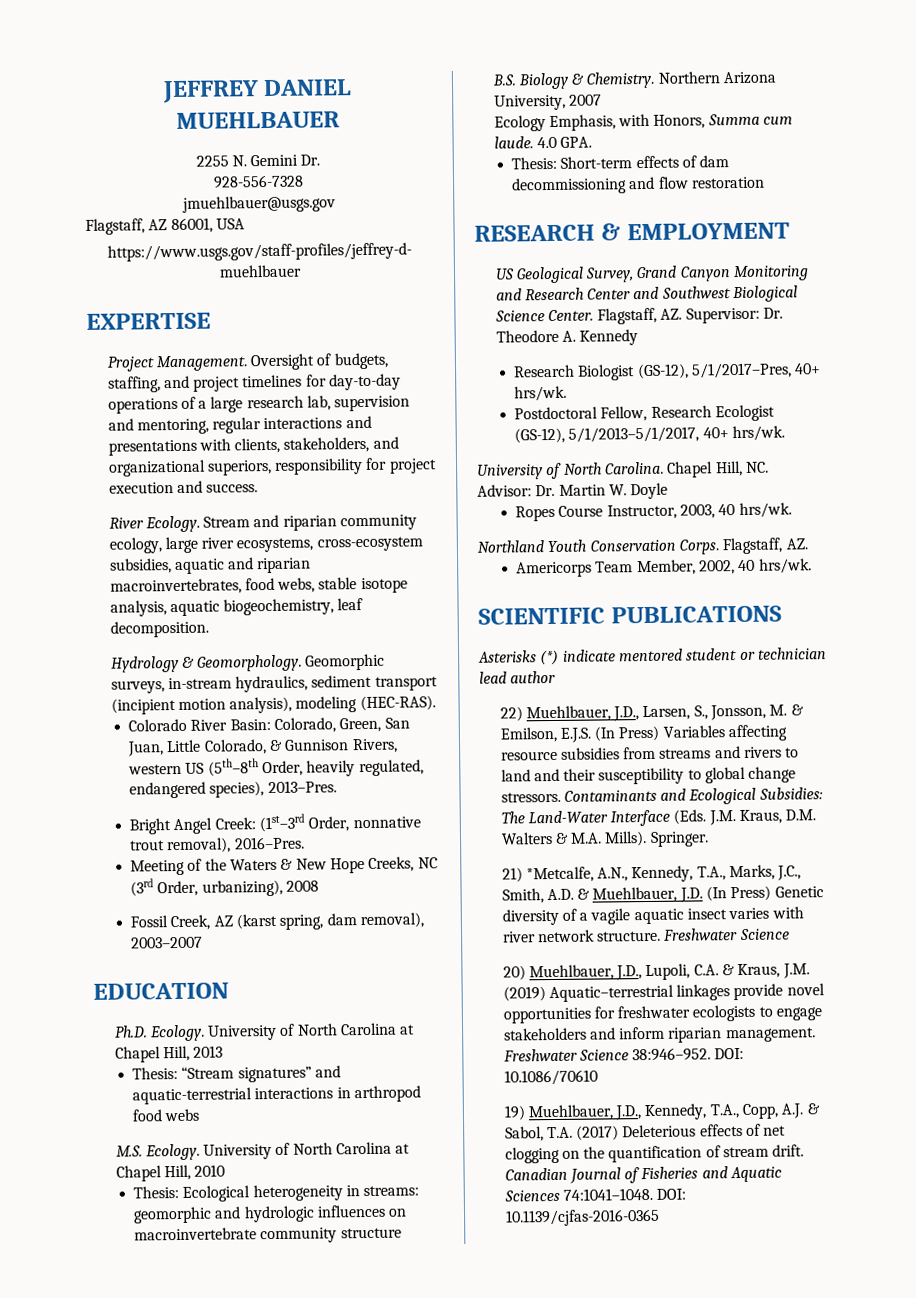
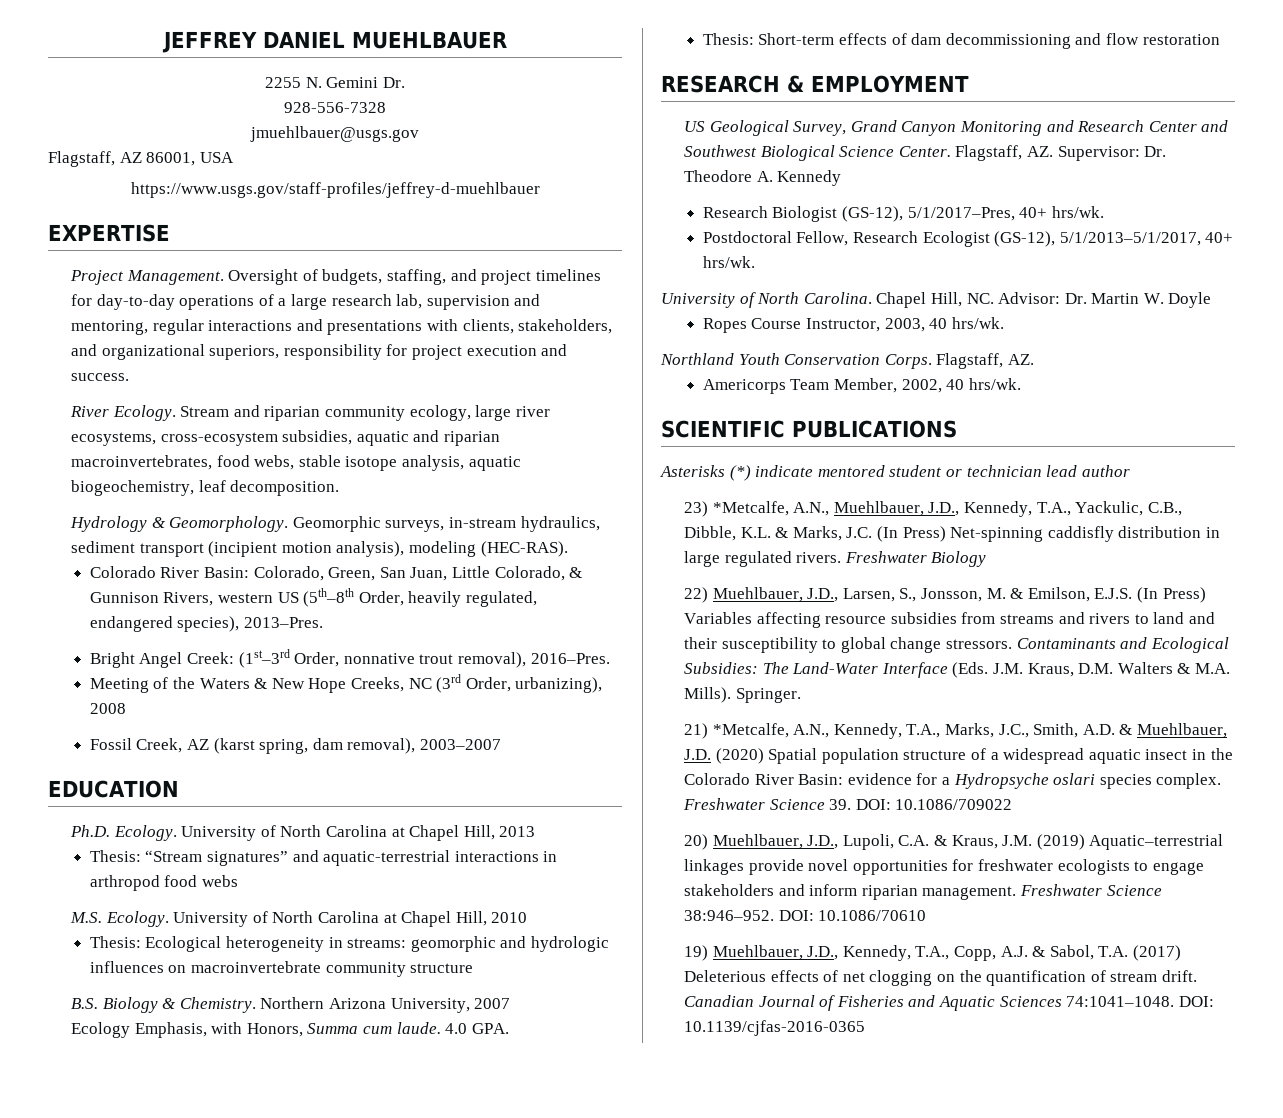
+ 23) *Metcalfe, A.N., Muehlbauer, J.D., Kennedy, T.A., Yackulic, C.B., Dibble, K.L. & Marks, J.C. (In Press) Net-spinning caddisfly distribution in large regulated rivers. Freshwater Biology
- 21) *Metcalfe, A.N., Kennedy, T.A., Marks, J.C., Smith, A.D. & Muehlbauer, J.D. (In Press) Genetic diversity of a vagile aquatic insect varies with river network structure. Freshwater Science
+ 21) *Metcalfe, A.N., Kennedy, T.A., Marks, J.C., Smith, A.D. & Muehlbauer, J.D. (2020) Spatial population structure of a widespread aquatic insect in the Colorado River Basin: evidence for a Hydropsyche oslari species complex. Freshwater Science 39. DOI: 10.1086/709022

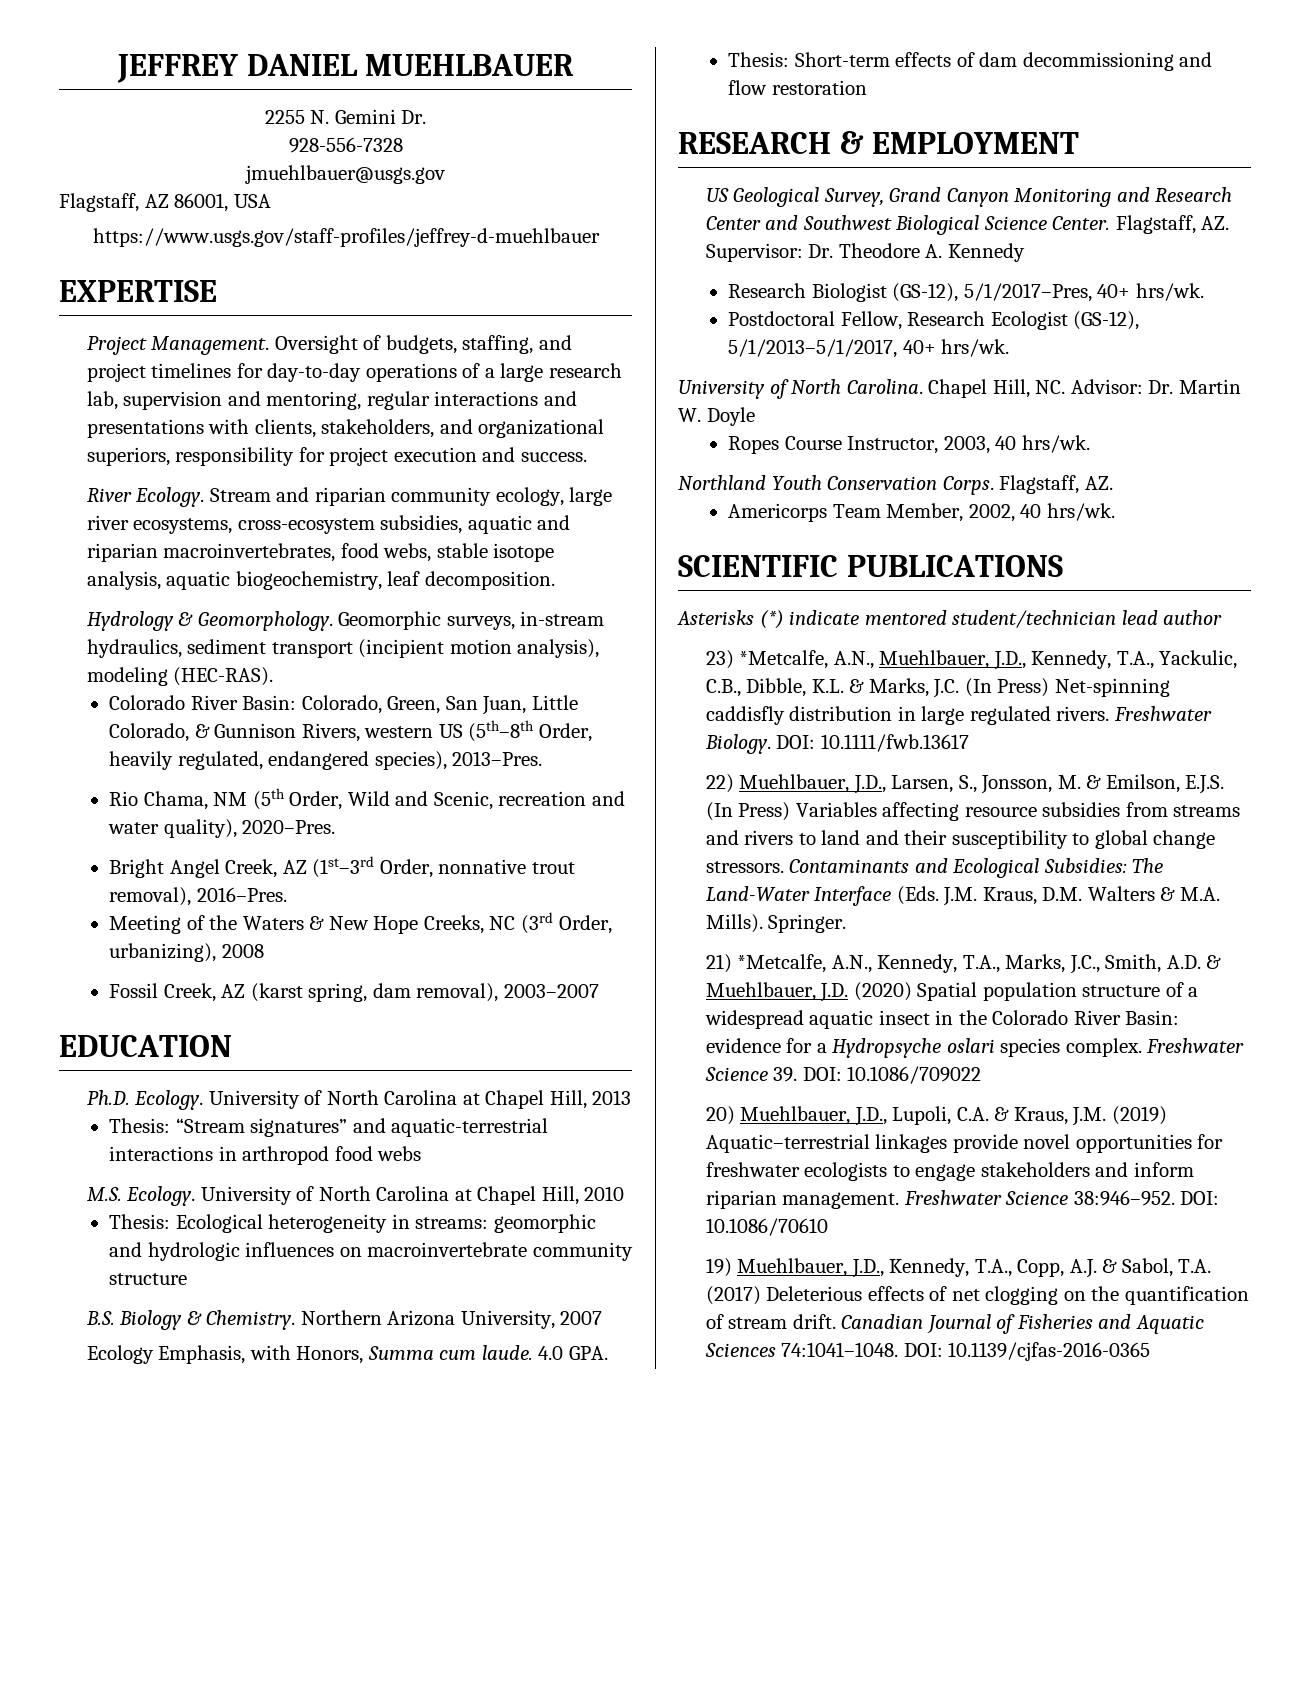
+ Rio Chama, NM (5th Order, Wild and Scenic, recreation and water quality), 2020–Pres.
- Bright Angel Creek: (1st–3rd Order, nonnative trout removal), 2016–Pres.
+ Bright Angel Creek, AZ (1st–3rd Order, nonnative trout removal), 2016–Pres.
- Asterisks (*) indicate mentored student or technician lead author
+ Asterisks (*) indicate mentored student/technician lead author
- Freshwater Biology
+ Freshwater Biology. DOI: 10.1111/fwb.13617

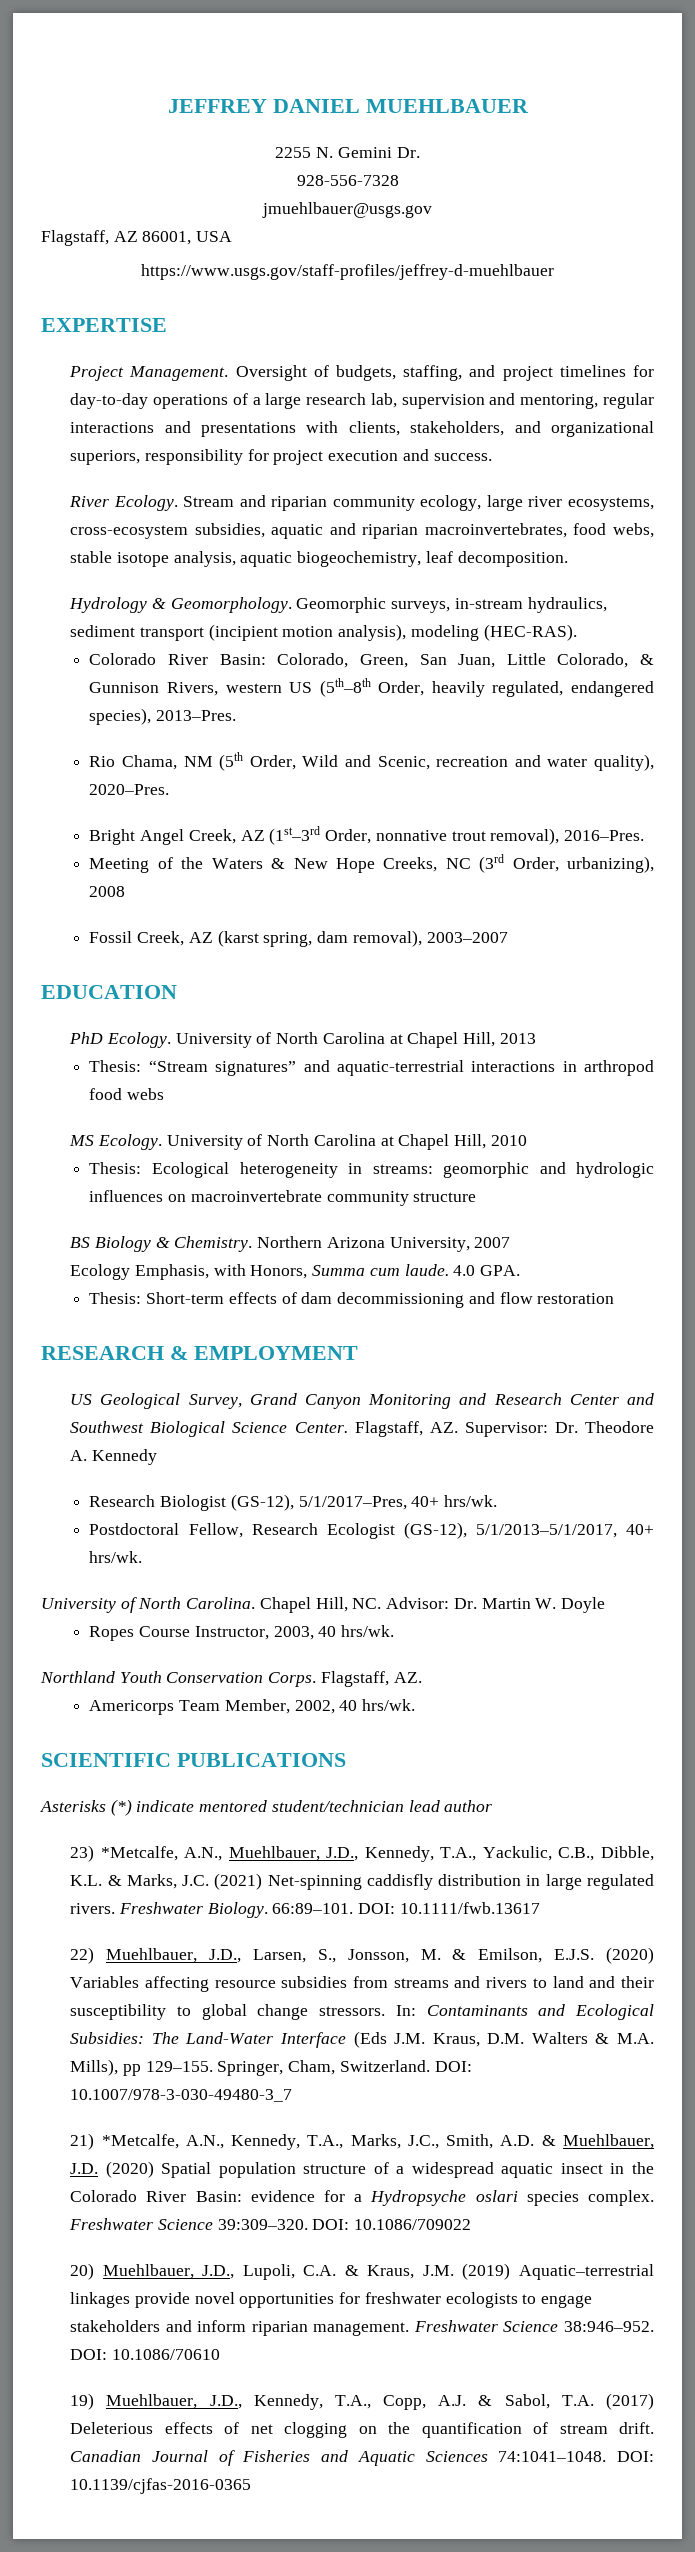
- Ph.D. Ecology.
+ PhD Ecology.
- M.S. Ecology.
+ MS Ecology.
- B.S. Biology & Chemistry.
+ BS Biology & Chemistry.
- 23) *Metcalfe, A.N., Muehlbauer, J.D., Kennedy, T.A., Yackulic, C.B., Dibble, K.L. & Marks, J.C. (In Press) Net-spinning caddisfly distribution in large regulated rivers.
+ 23) *Metcalfe, A.N., Muehlbauer, J.D., Kennedy, T.A., Yackulic, C.B., Dibble, K.L. & Marks, J.C. (2021) Net-spinning caddisfly distribution in large regulated rivers.
+ 66:89–101.
- 22) Muehlbauer, J.D., Larsen, S., Jonsson, M. & Emilson, E.J.S. (In Press) Variables affecting resource subsidies from streams and rivers to land and their susceptibility to global change stressors.
+ 22) Muehlbauer, J.D., Larsen, S., Jonsson, M. & Emilson, E.J.S. (2020) Variables affecting resource subsidies from streams and rivers to land and their susceptibility to global change stressors.
- Contaminants and Ecological Subsidies: The Land-Water Interface (Eds. J.M. Kraus, D.M. Walters & M.A. Mills). Springer.
+ In: Contaminants and Ecological Subsidies: The Land-Water Interface (Eds J.M. Kraus, D.M. Walters & M.A. Mills), pp 129–155. Springer, Cham, Switzerland. DOI: 10.1007/978-3-030-49480-3_7
- Freshwater Science 39. DOI: 10.1086/709022
+ Freshwater Science 39:309–320. DOI: 10.1086/709022

